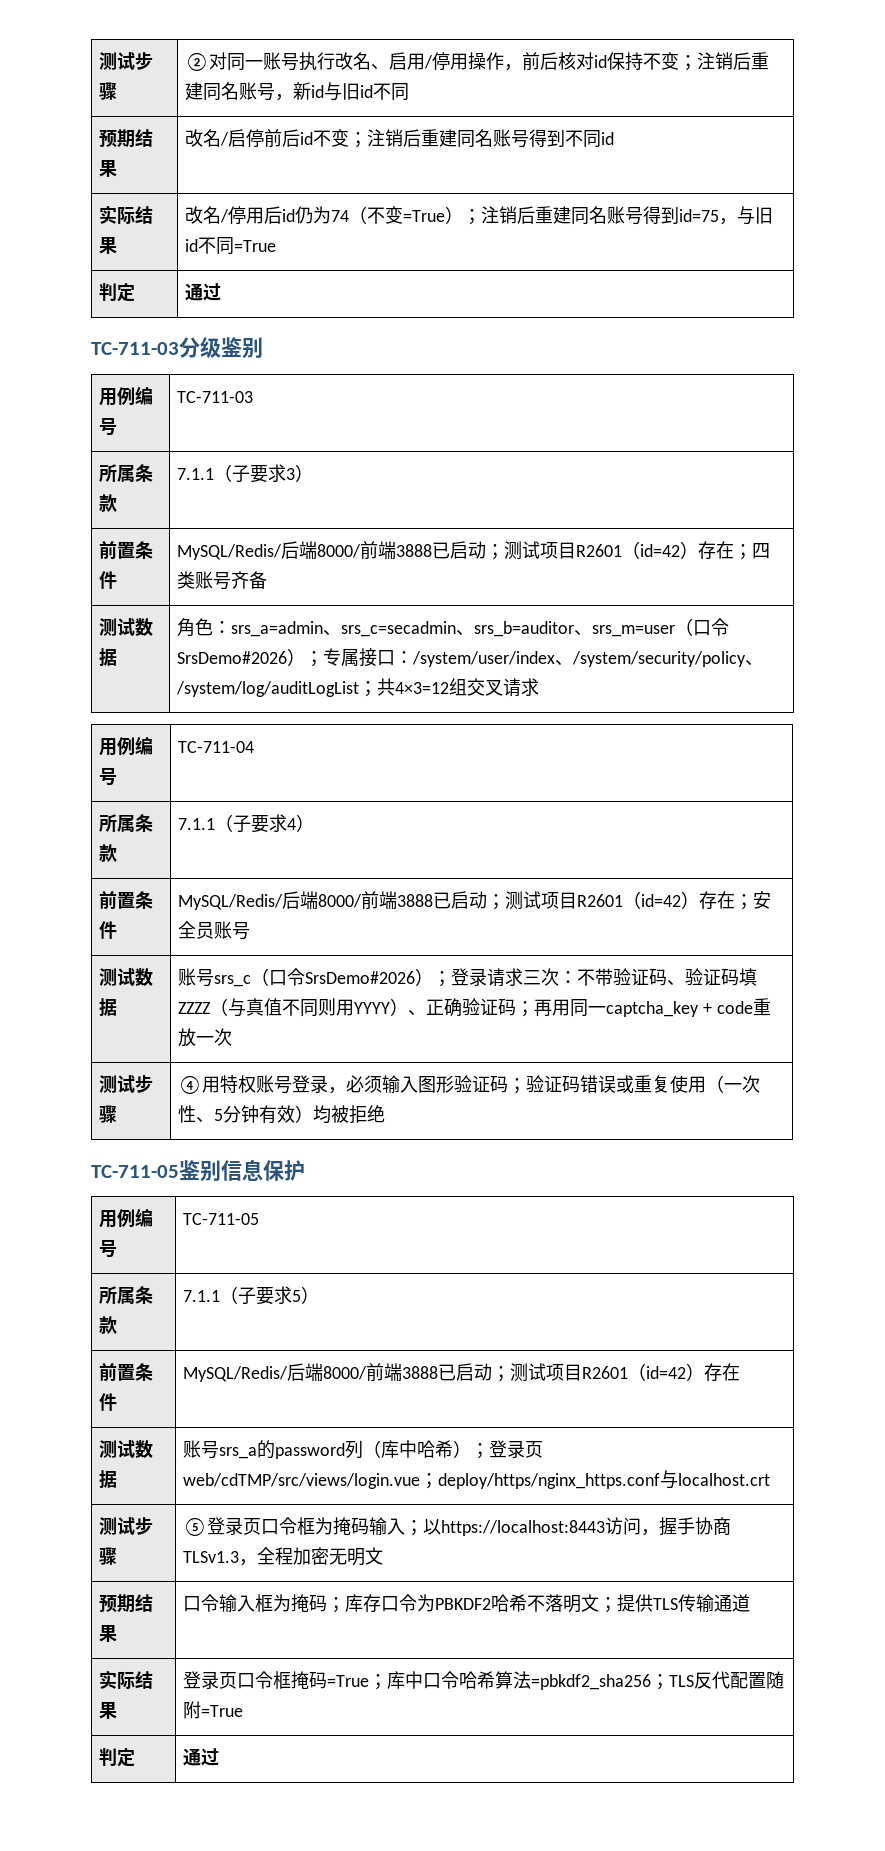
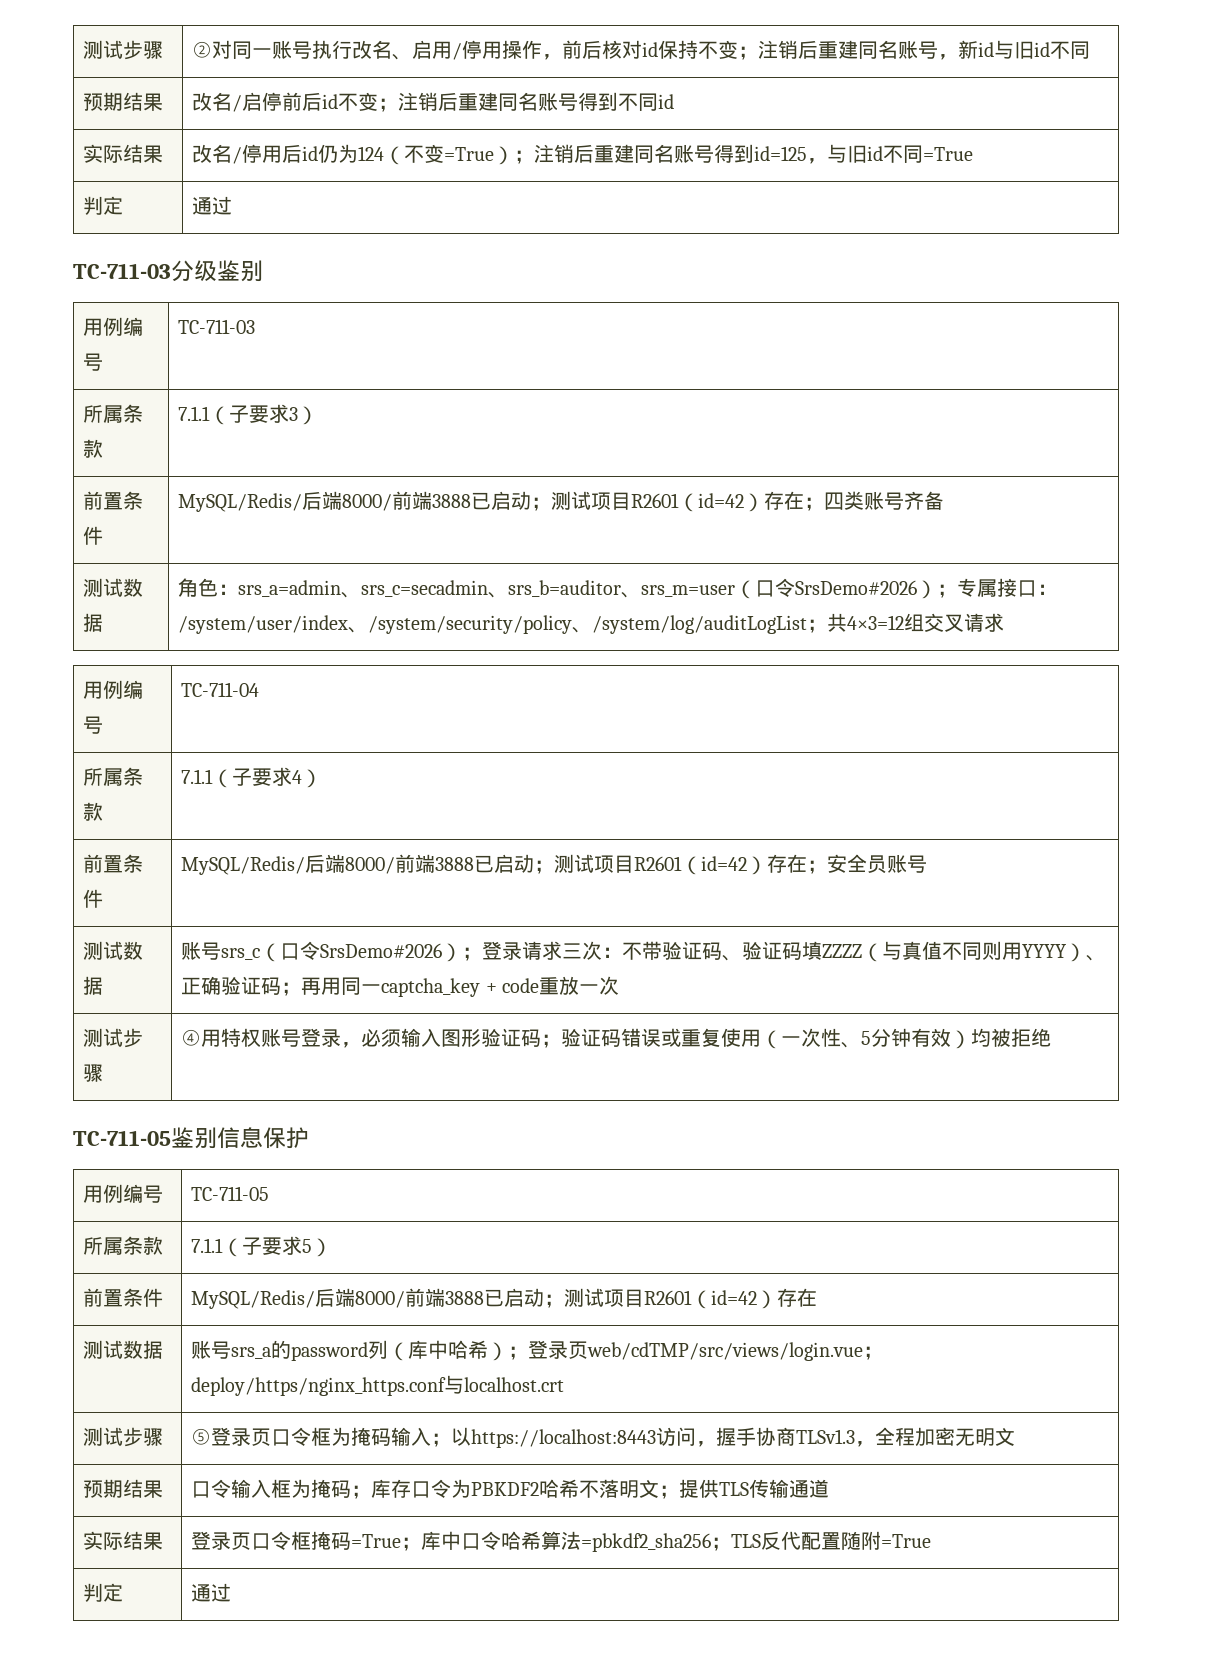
- 实际结果 | 改名/停用后id仍为74（不变=True）；注销后重建同名账号得到id=75，与旧id不同=True
+ 实际结果 | 改名/停用后id仍为124（不变=True）；注销后重建同名账号得到id=125，与旧id不同=True

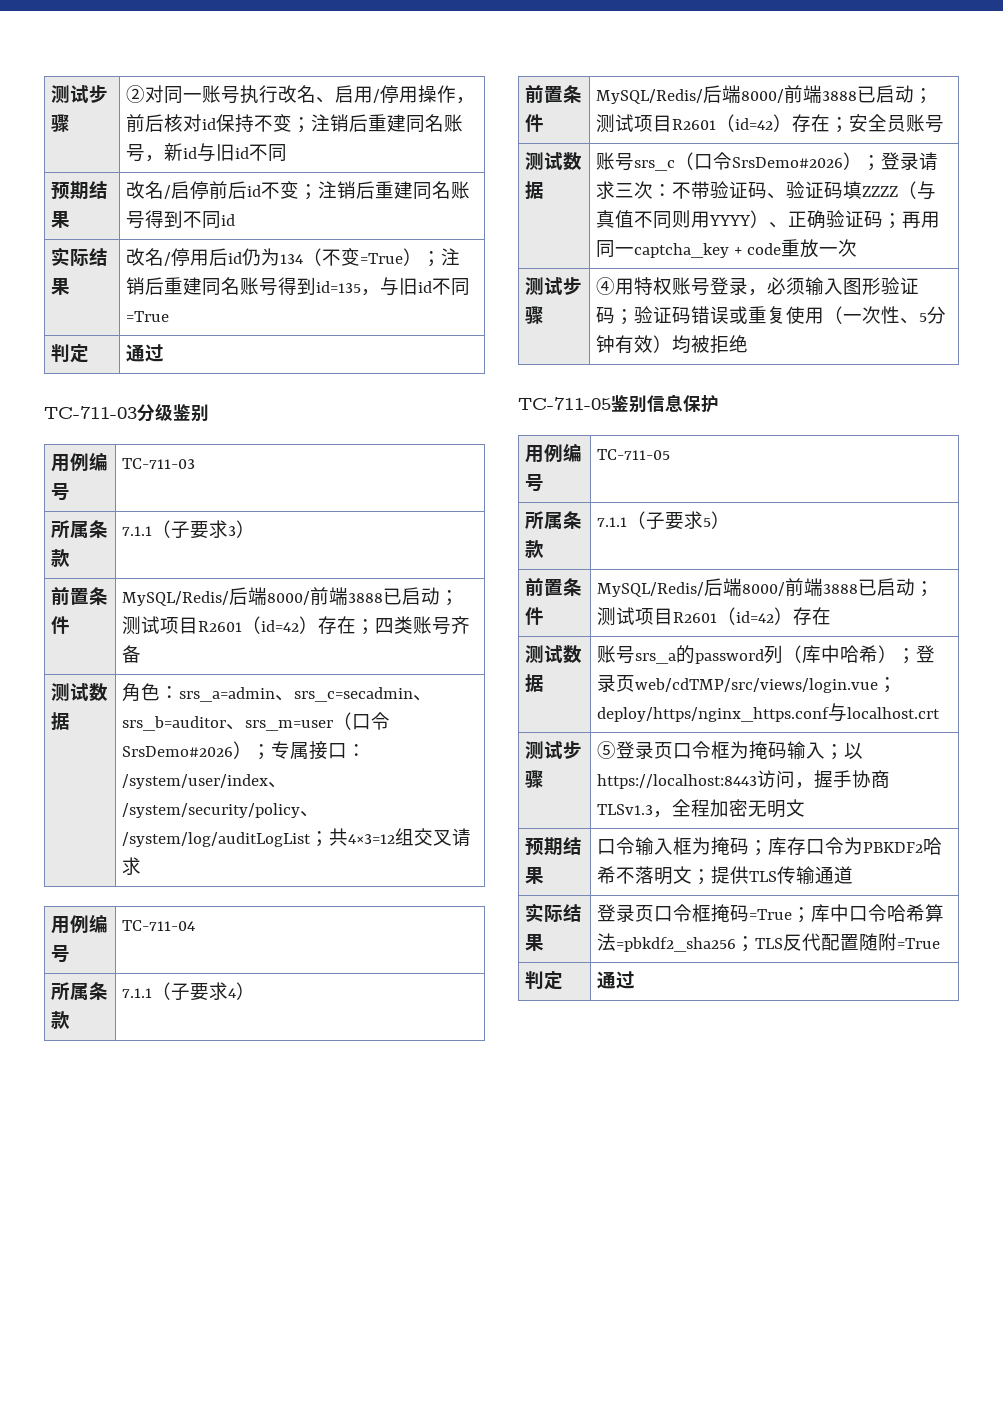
- 实际结果 | 改名/停用后id仍为124（不变=True）；注销后重建同名账号得到id=125，与旧id不同=True
+ 实际结果 | 改名/停用后id仍为134（不变=True）；注销后重建同名账号得到id=135，与旧id不同=True

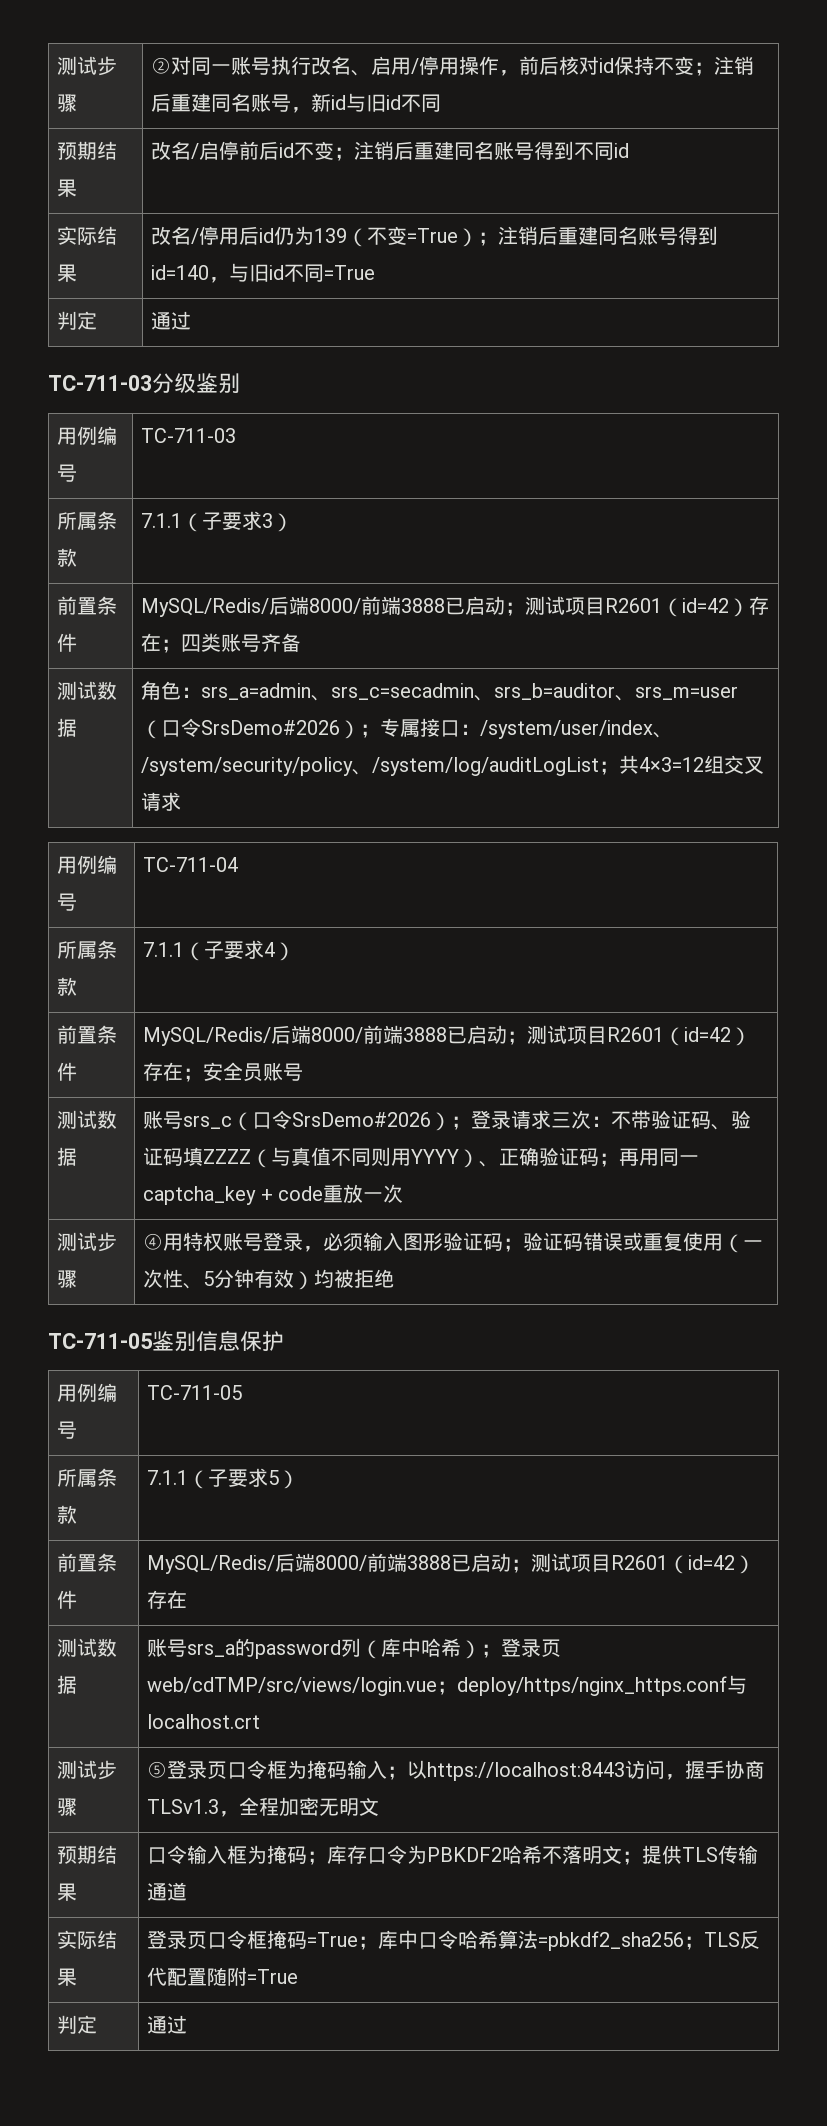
- 实际结果 | 改名/停用后id仍为134（不变=True）；注销后重建同名账号得到id=135，与旧id不同=True
+ 实际结果 | 改名/停用后id仍为139（不变=True）；注销后重建同名账号得到id=140，与旧id不同=True

